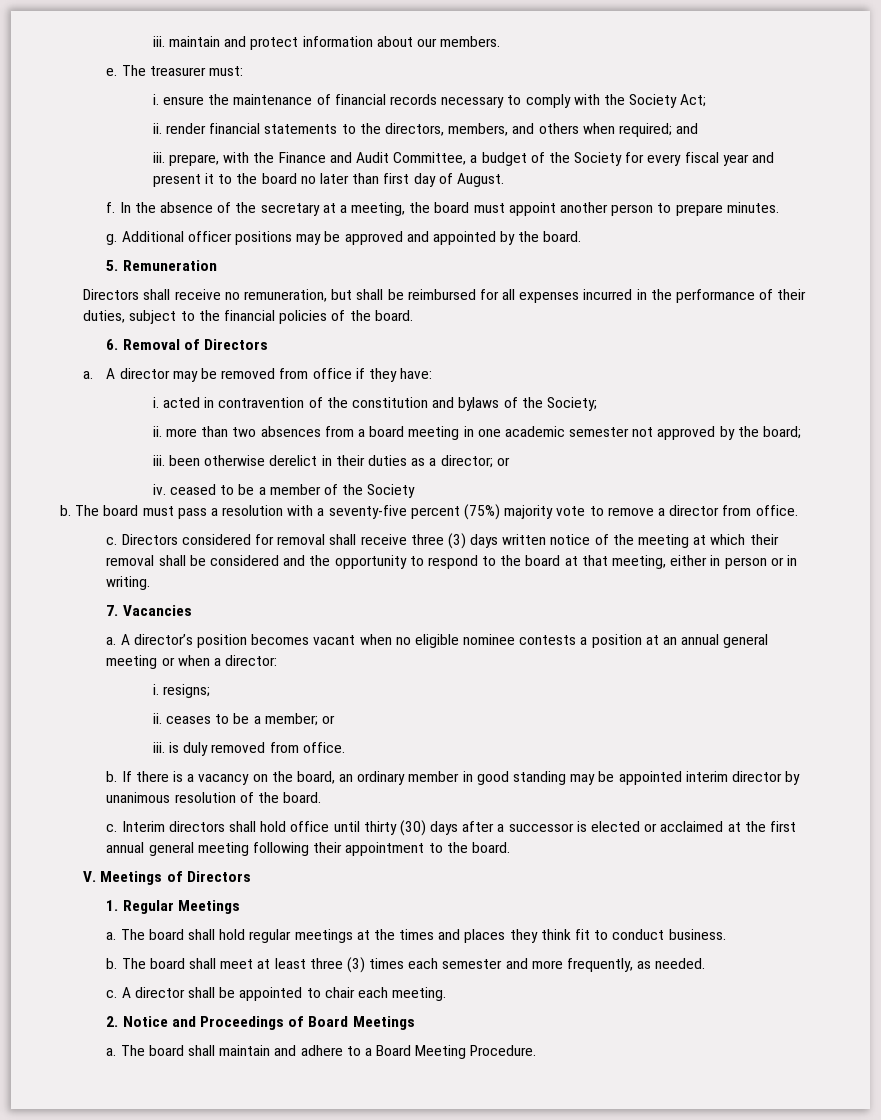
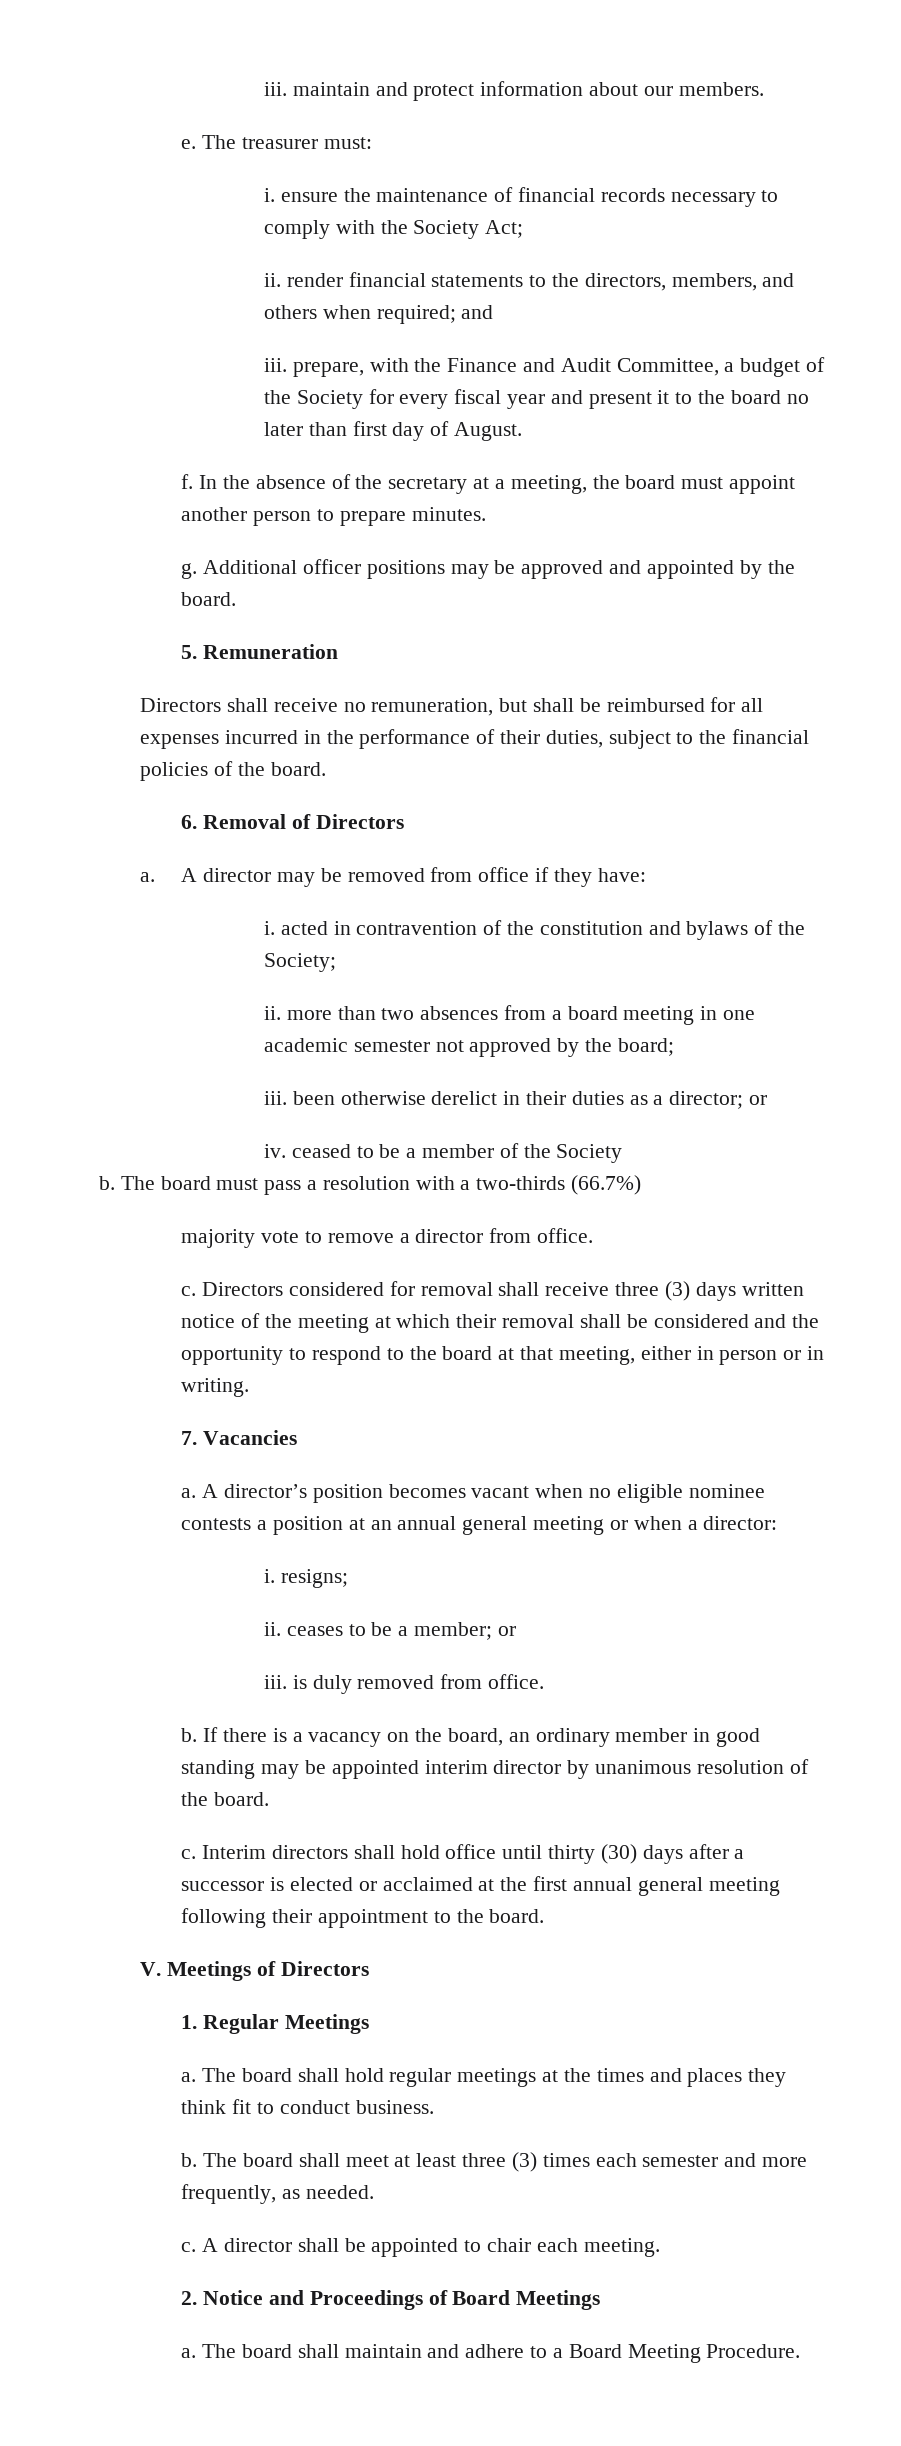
- The board must pass a resolution with a seventy-five percent (75%) majority vote to remove a director from office.
+ The board must pass a resolution with a two-thirds (66.7%)
+ majority vote to remove a director from office.

